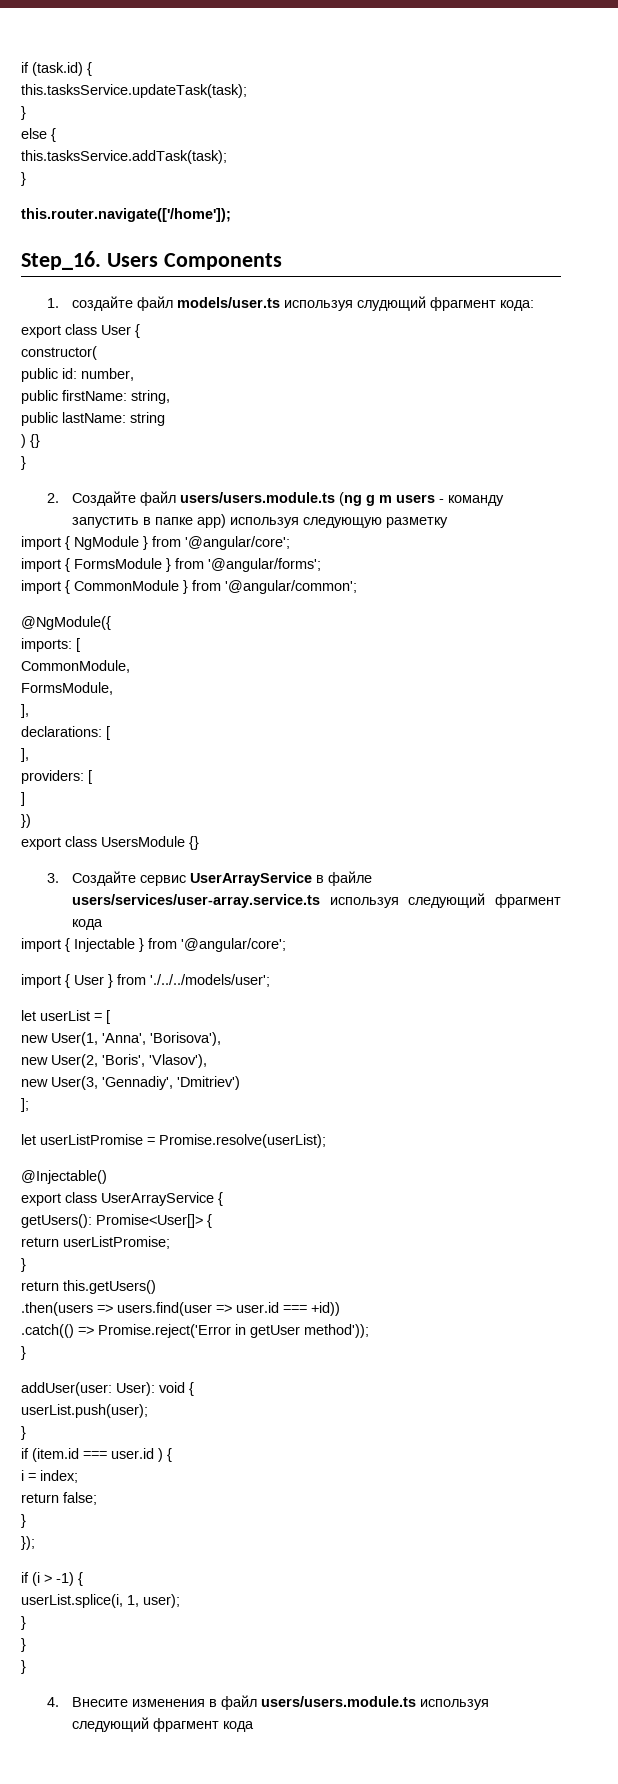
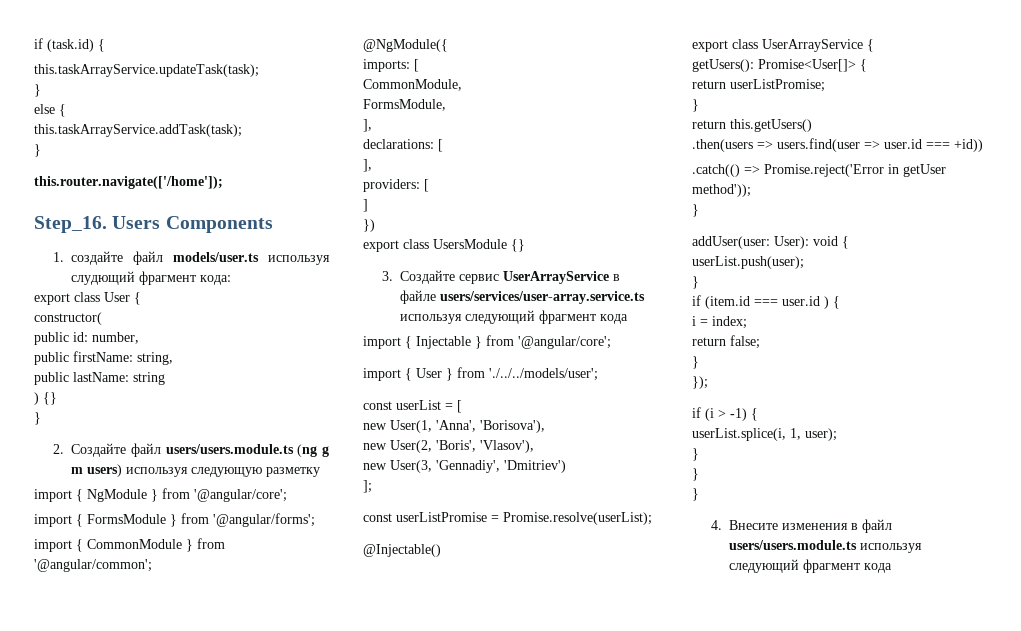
- this.tasksService.updateTask(task);
+ this.taskArrayService.updateTask(task);
- this.tasksService.addTask(task);
+ this.taskArrayService.addTask(task);
- 2. Создайте файл users/users.module.ts (ng g m users - команду запустить в папке app) используя следующую разметку
+ 2. Создайте файл users/users.module.ts (ng g m users) используя следующую разметку
- let userList = [
+ const userList = [
- let userListPromise = Promise.resolve(userList);
+ const userListPromise = Promise.resolve(userList);

